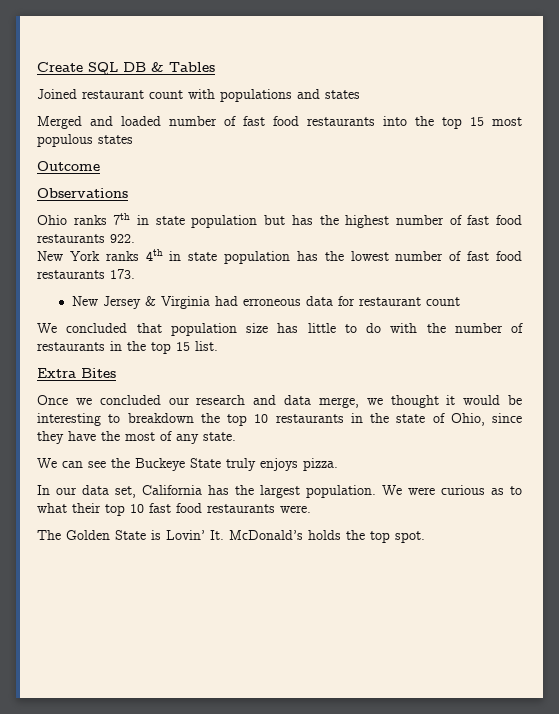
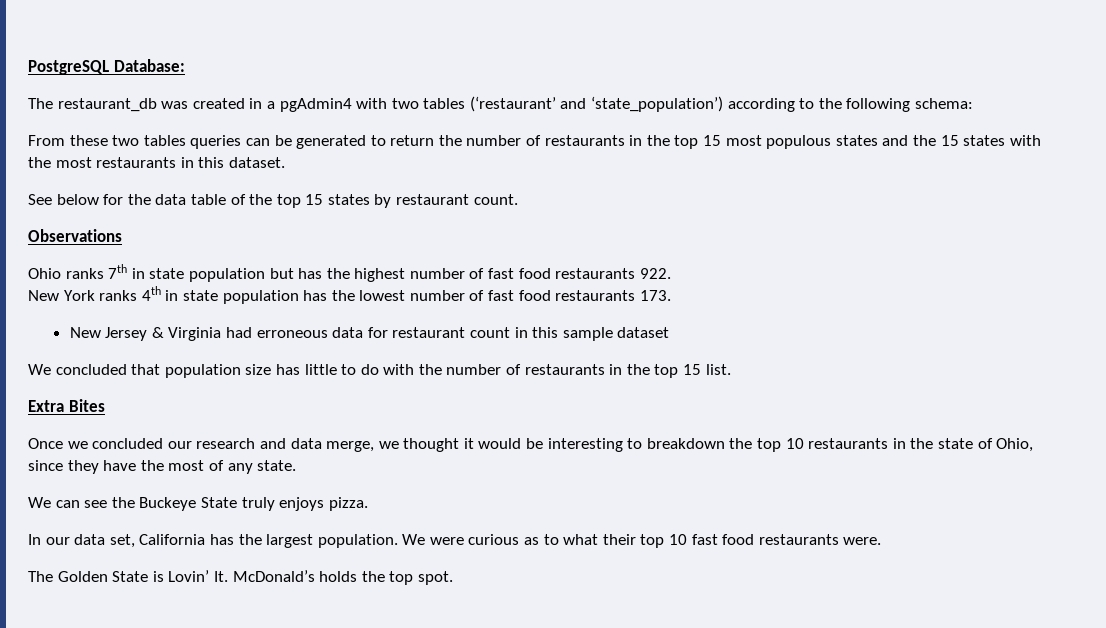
- Create SQL DB & Tables
- Joined restaurant count with populations and states
- Merged and loaded number of fast food restaurants into the top 15 most populous states
- Outcome
+ PostgreSQL Database:
+ The restaurant_db was created in a pgAdmin4 with two tables (‘restaurant’ and ‘state_population’) according to the following schema:
+ From these two tables queries can be generated to return the number of restaurants in the top 15 most populous states and the 15 states with the most restaurants in this dataset.
+ See below for the data table of the top 15 states by restaurant count.
- New Jersey & Virginia had erroneous data for restaurant count
+ New Jersey & Virginia had erroneous data for restaurant count in this sample dataset

